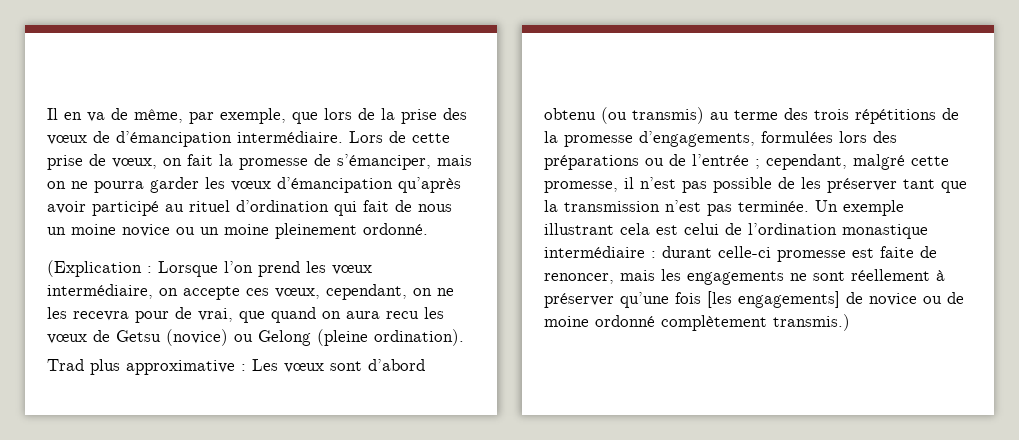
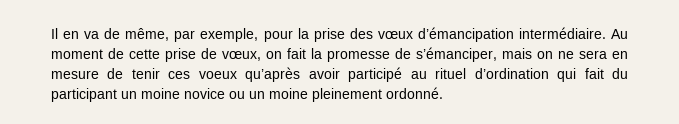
- Il en va de même, par exemple, que lors de la prise des vœux de d’émancipation intermédiaire.
+ Il en va de même, par exemple, pour la prise des vœux d’émancipation intermédiaire.
- Lors de cette prise de vœux, on fait la promesse de s’émanciper, mais on ne pourra garder les vœux d’émancipation qu’après avoir participé au rituel d’ordination qui fait de nous un moine novice ou un moine pleinement ordonné.
+ Au moment de cette prise de vœux, on fait la promesse de s’émanciper, mais on ne sera en mesure de tenir ces voeux qu’après avoir participé au rituel d’ordination qui fait du participant un moine novice ou un moine pleinement ordonné.
- (Explication : Lorsque l’on prend les vœux intermédiaire, on accepte ces vœux, cependant, on ne les recevra pour de vrai, que quand on aura recu les vœux de Getsu (novice) ou Gelong (pleine ordination).
- Trad plus approximative : Les vœux sont d’abord obtenu (ou transmis) au terme des trois répétitions de la promesse d’engagements, formulées lors des préparations ou de l’entrée ; cependant, malgré cette promesse, il n’est pas possible de les préserver tant que la transmission n’est pas terminée. Un exemple illustrant cela est celui de l’ordination monastique intermédiaire : durant celle-ci promesse est faite de renoncer, mais les engagements ne sont réellement à préserver qu’une fois [les engagements] de novice ou de moine ordonné complètement transmis.)

